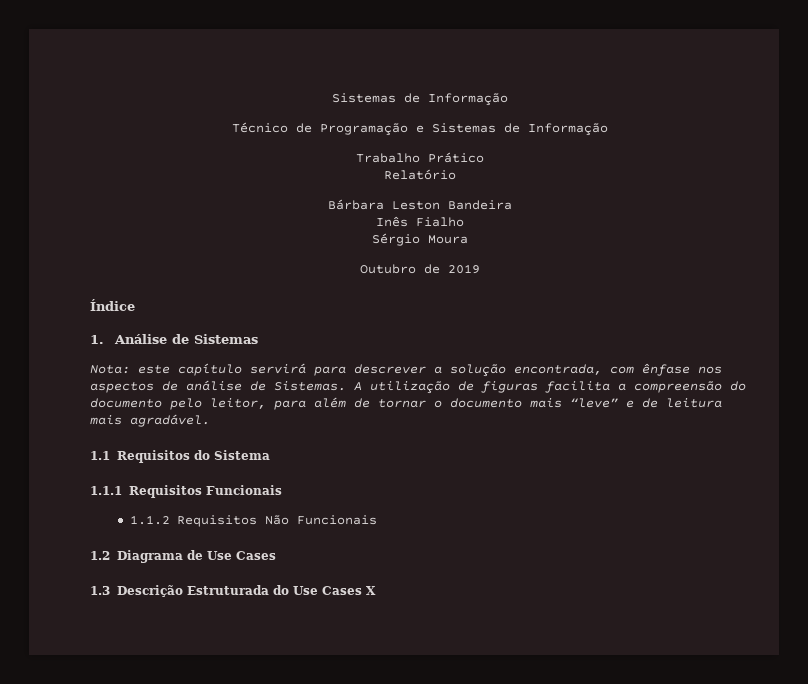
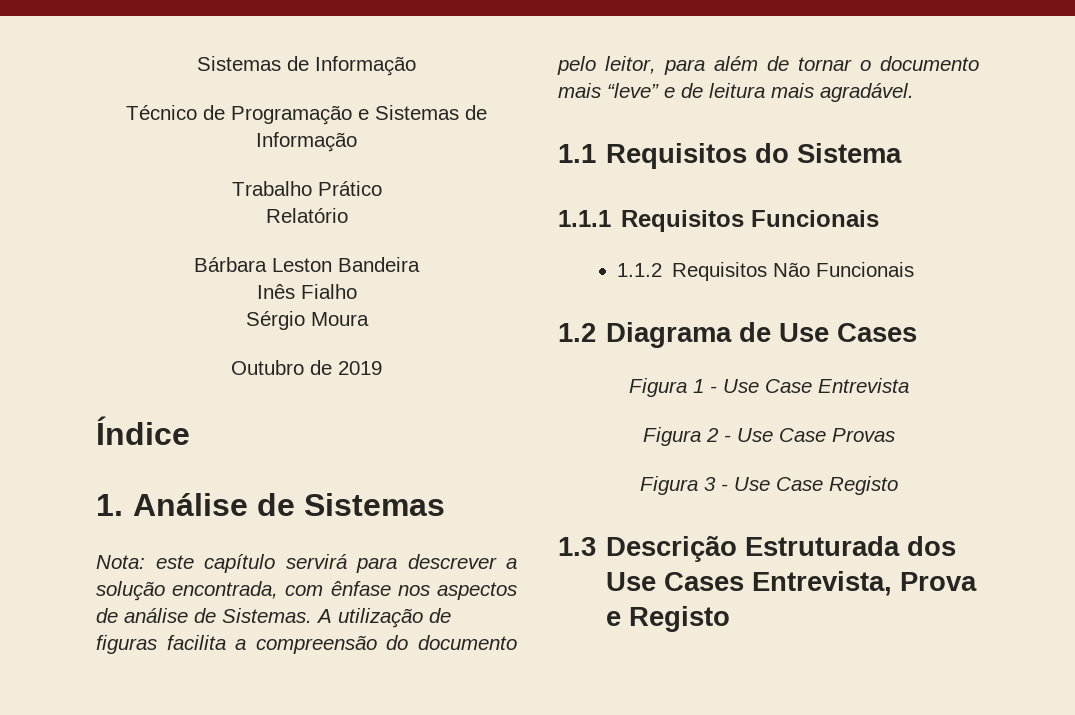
+ Figura 1 - Use Case Entrevista
+ Figura 2 - Use Case Provas
+ Figura 3 - Use Case Registo
- 1.3 Descrição Estruturada do Use Cases X
+ 1.3 Descrição Estruturada dos Use Cases Entrevista, Prova e Registo

